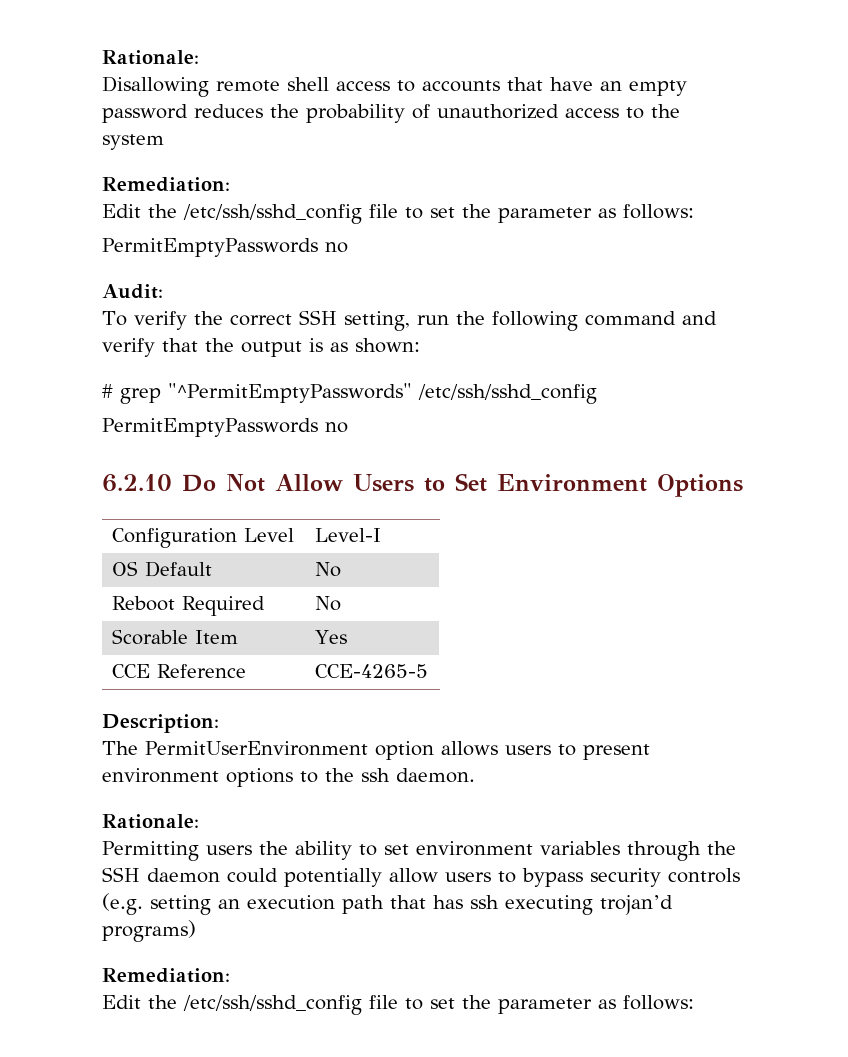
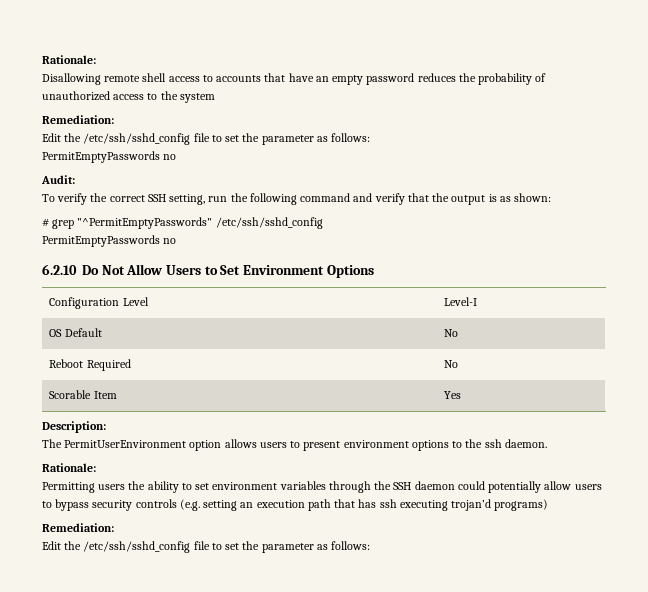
- CCE Reference | CCE-4265-5

